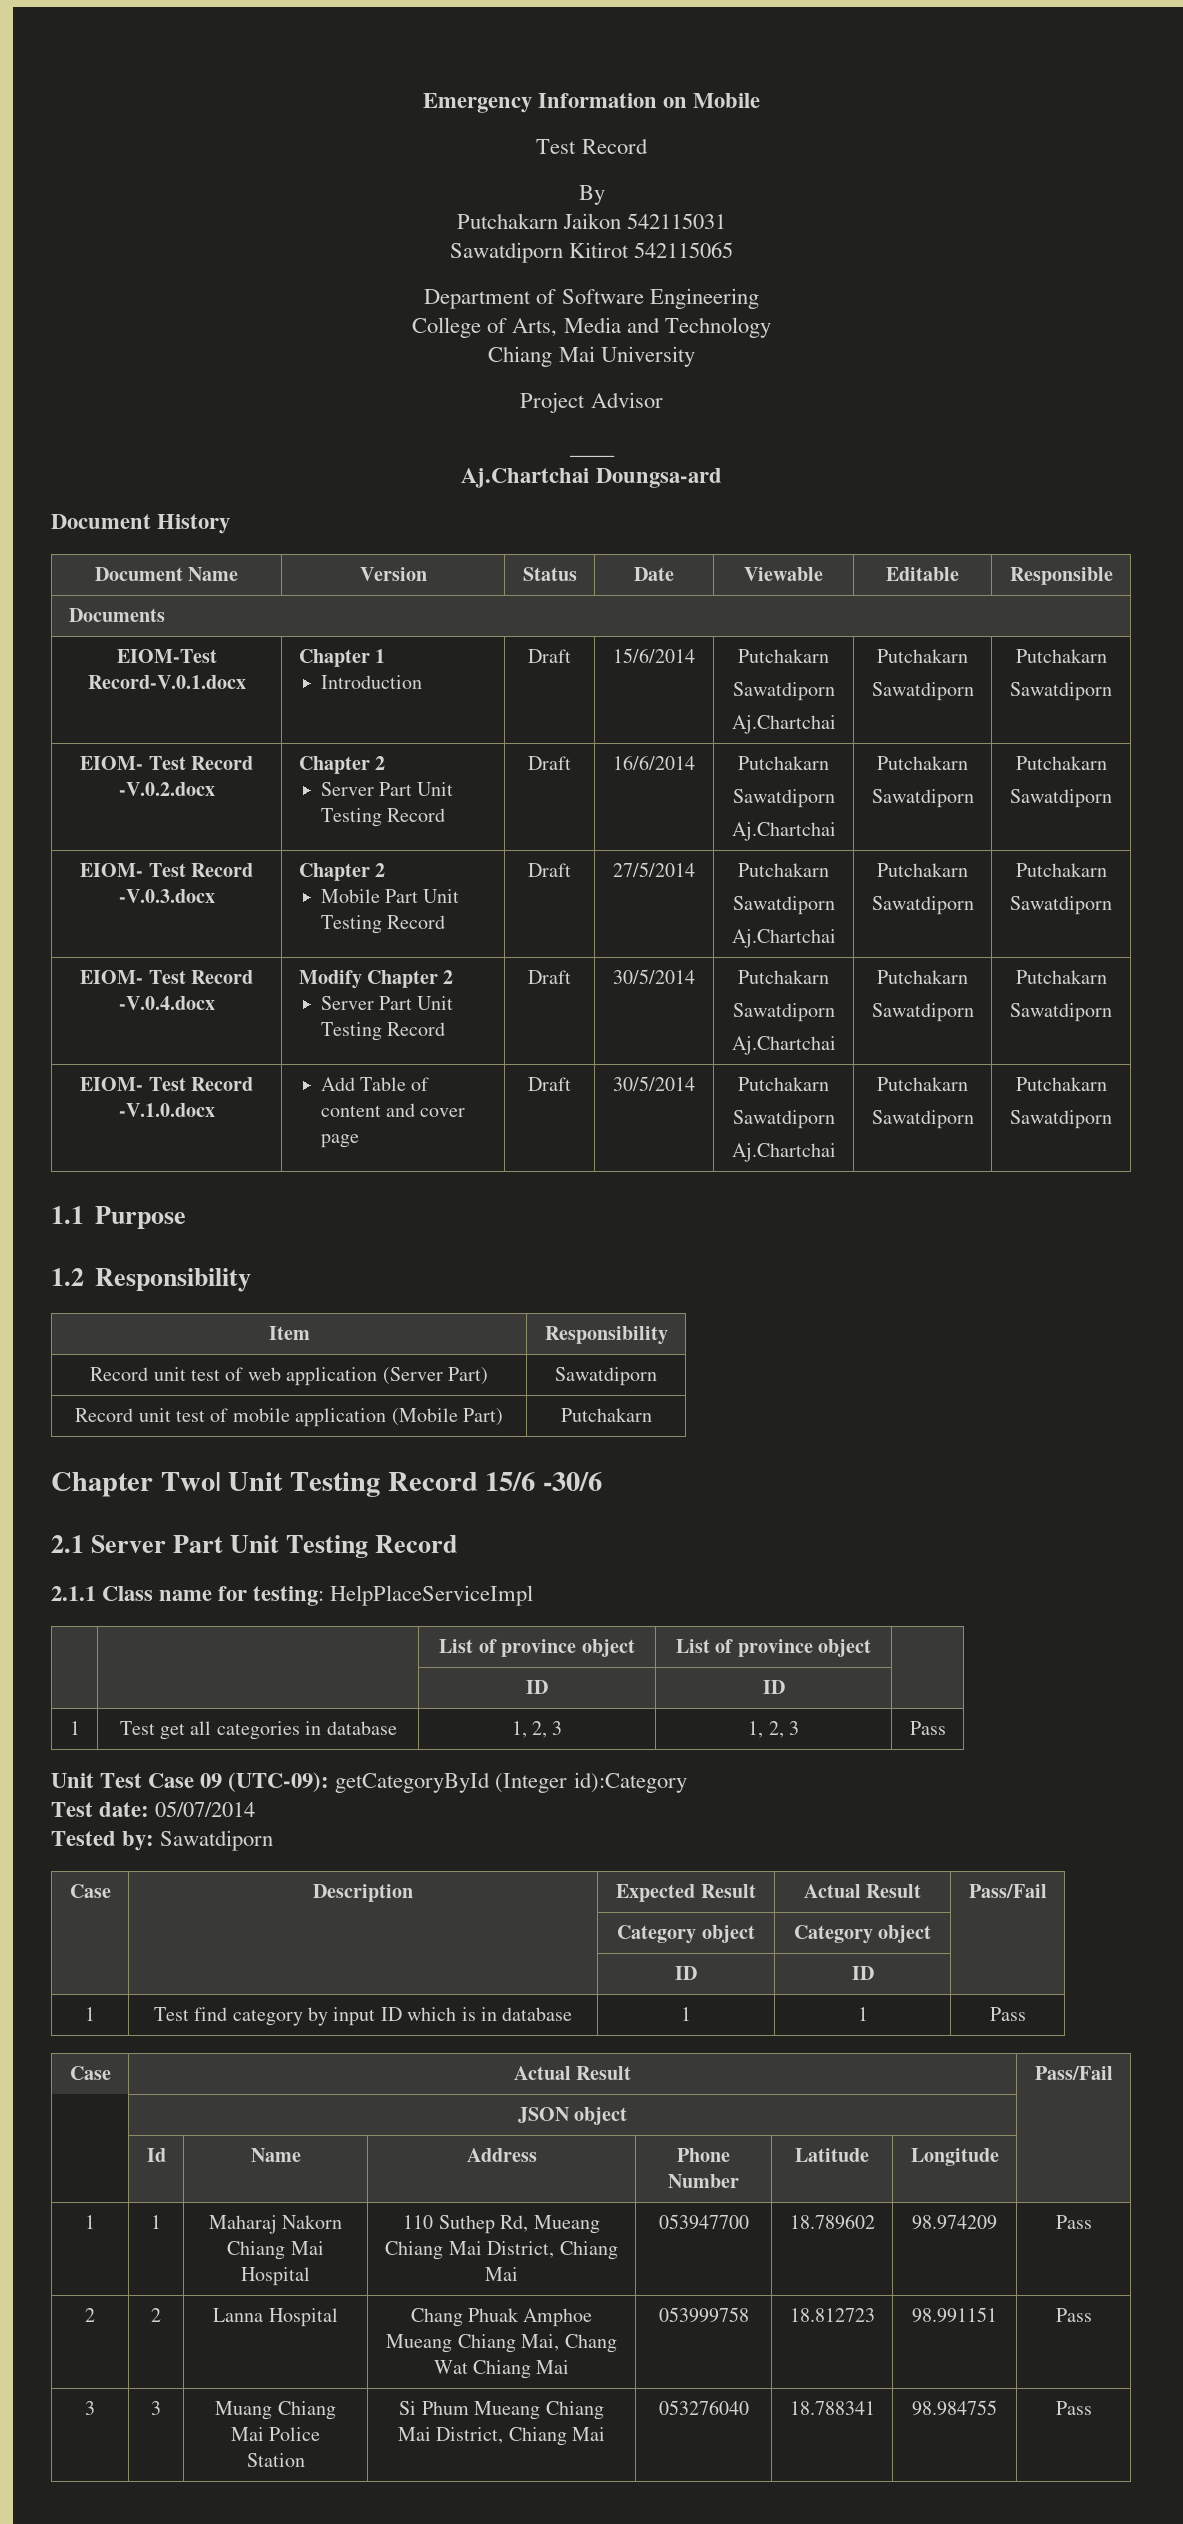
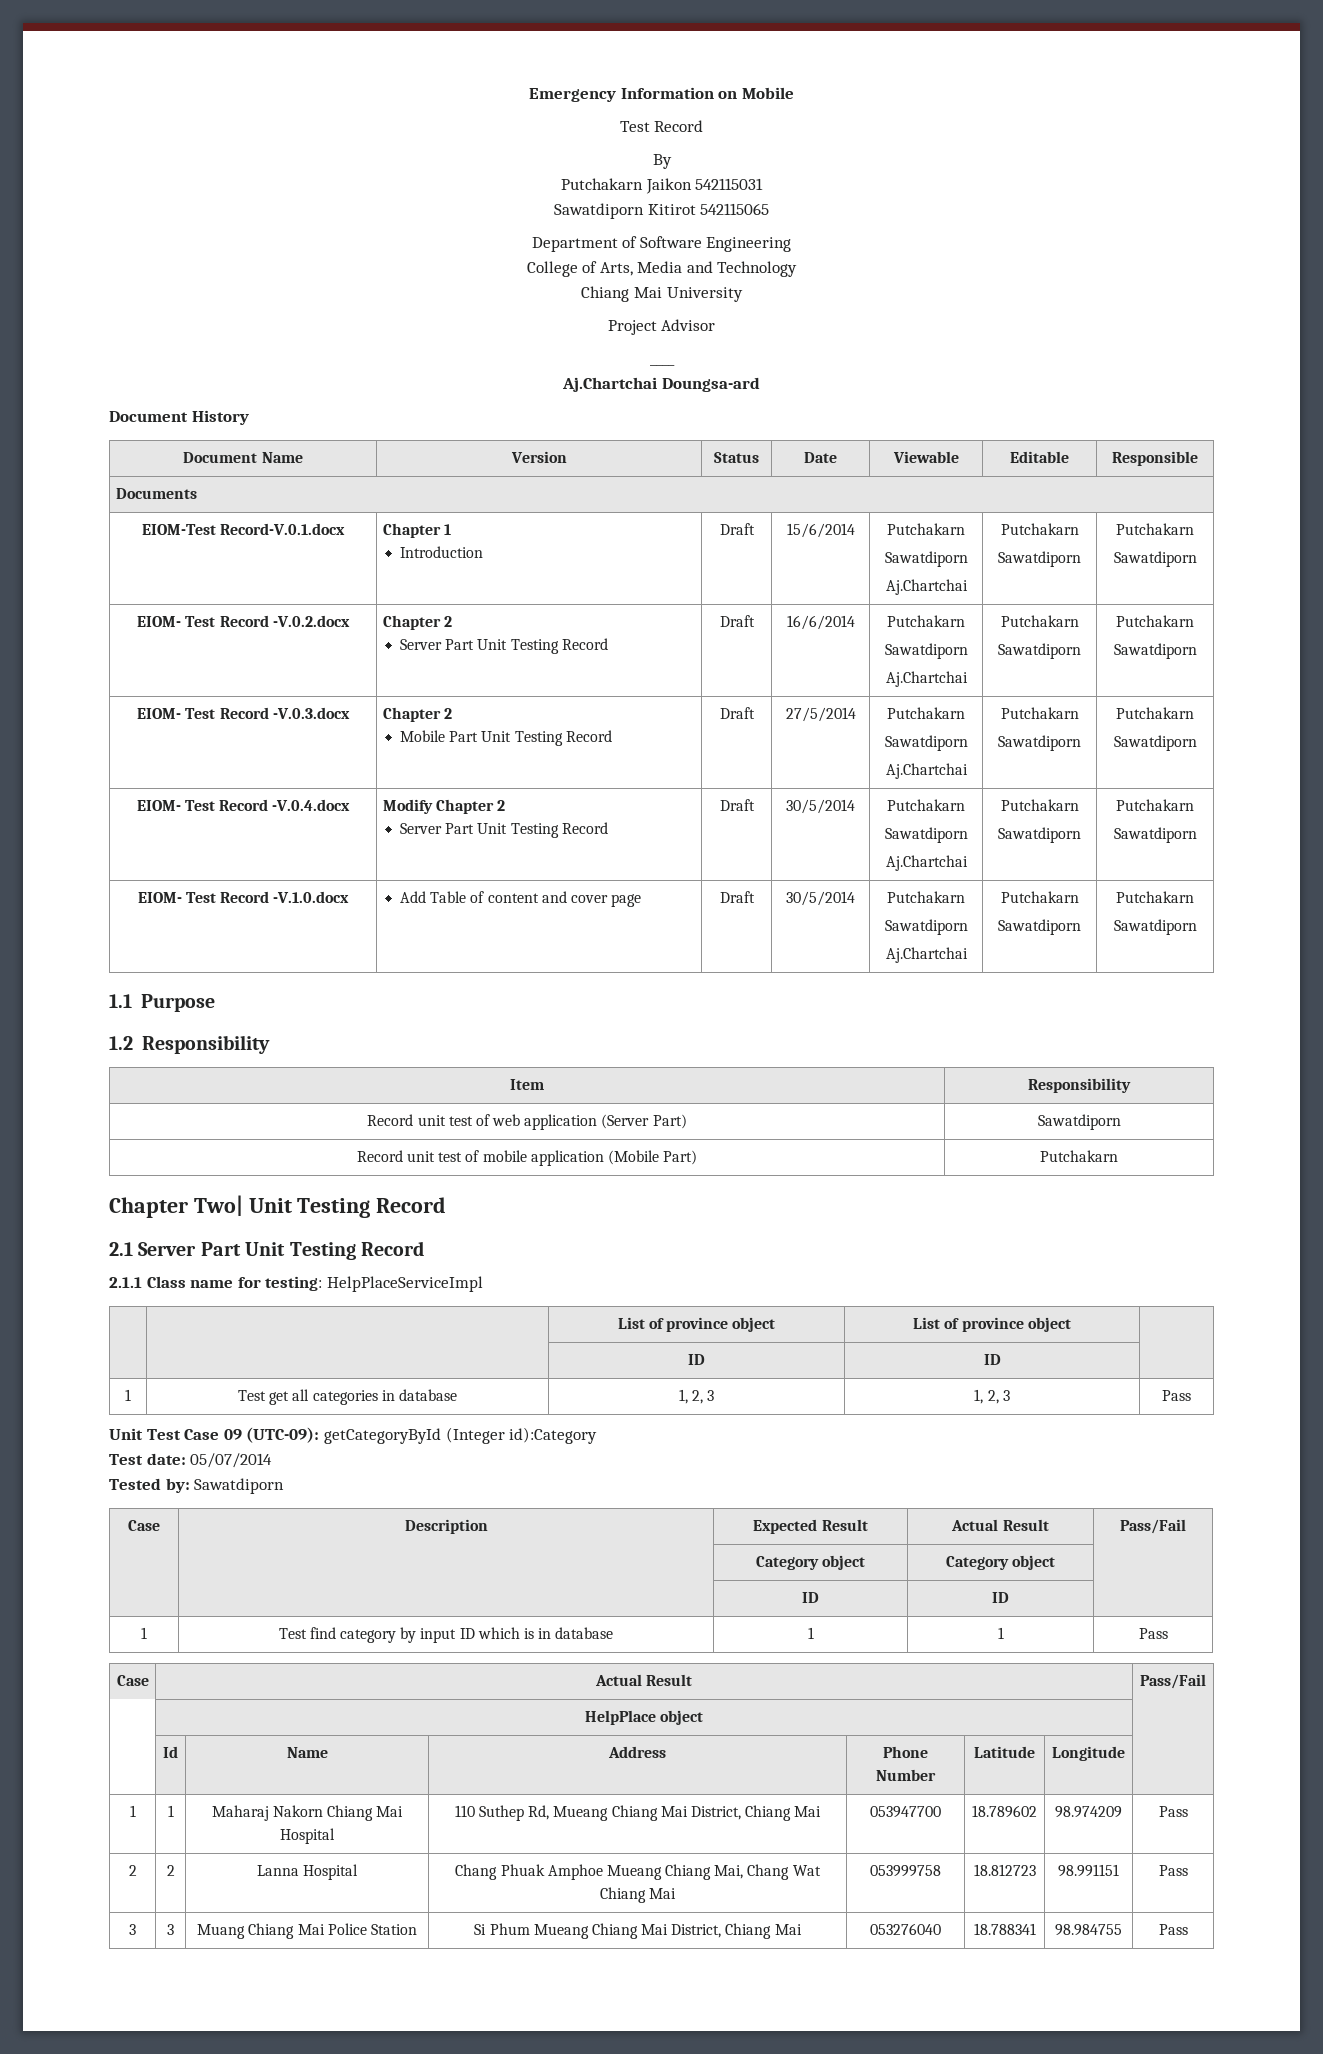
- Chapter Two| Unit Testing Record 15/6 -30/6
+ Chapter Two| Unit Testing Record
- | JSON object |
+ | HelpPlace object |

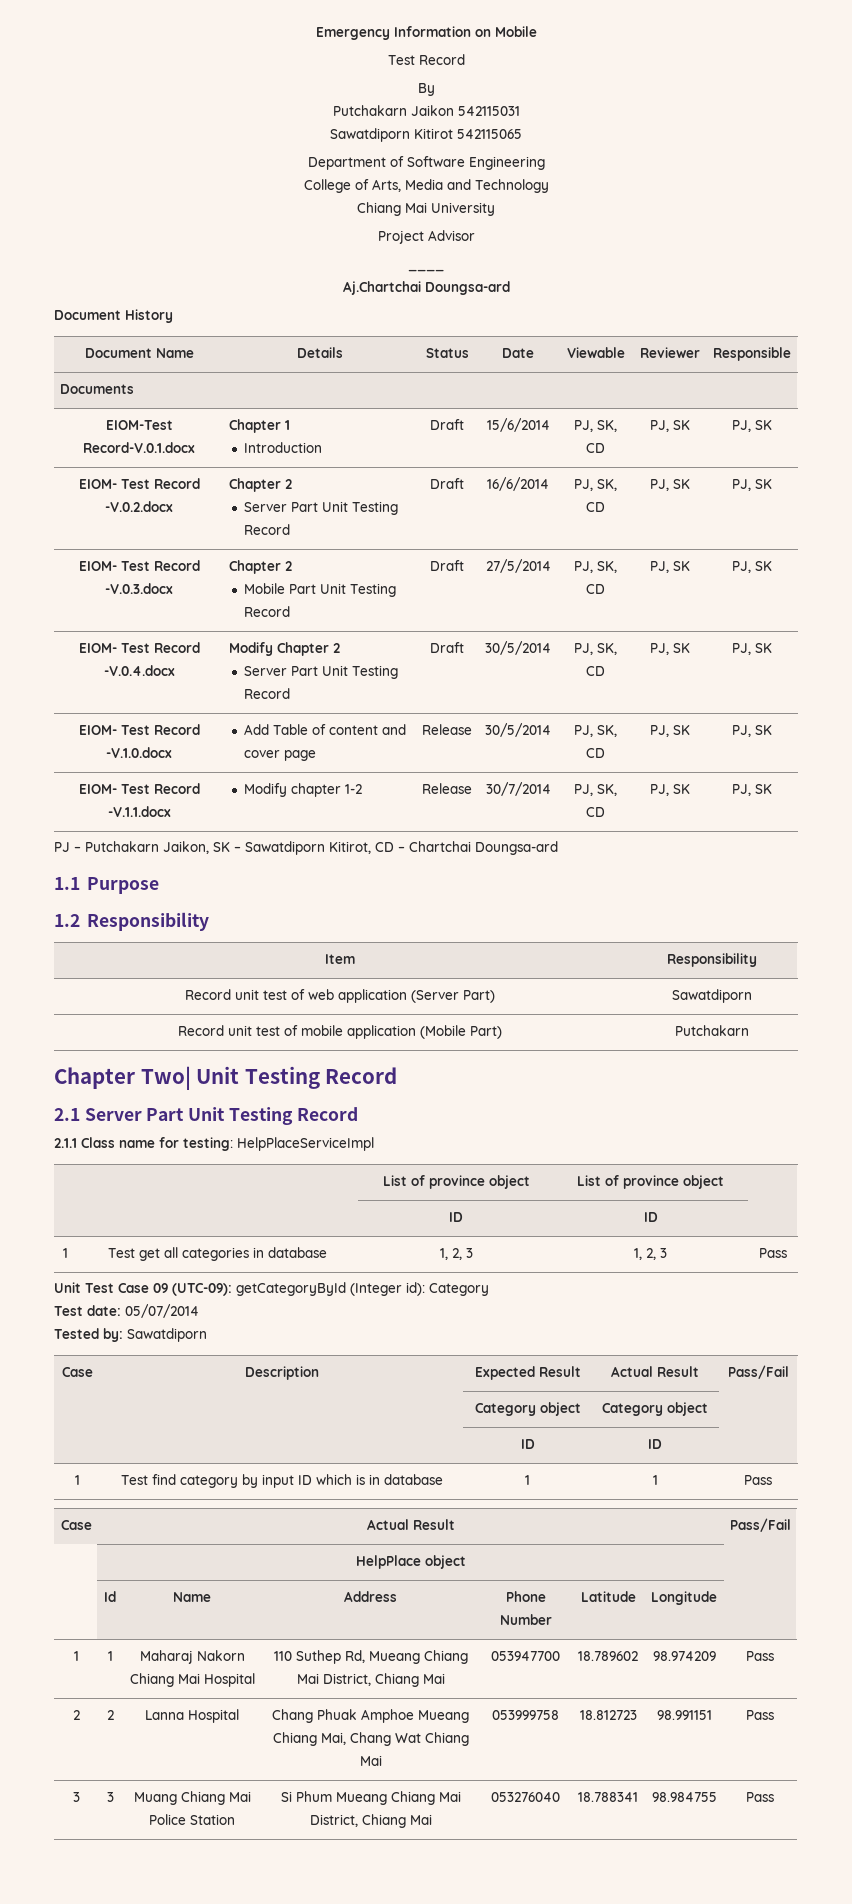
- Document Name | Version | Status | Date | Viewable | Editable | Responsible
+ Document Name | Details | Status | Date | Viewable | Reviewer | Responsible
  EIOM-Test Record-V.0.1.docx | Chapter 1
- Introduction | Draft | 15/6/2014 | Putchakarn
- Sawatdiporn
- Aj.Chartchai | Putchakarn
- Sawatdiporn | Putchakarn
- Sawatdiporn
+ Introduction | Draft | 15/6/2014 | PJ, SK, CD | PJ, SK | PJ, SK
  EIOM- Test Record -V.0.2.docx | Chapter 2
- Server Part Unit Testing Record | Draft | 16/6/2014 | Putchakarn
- Sawatdiporn
- Aj.Chartchai | Putchakarn
- Sawatdiporn | Putchakarn
- Sawatdiporn
+ Server Part Unit Testing Record | Draft | 16/6/2014 | PJ, SK, CD | PJ, SK | PJ, SK
  EIOM- Test Record -V.0.3.docx | Chapter 2
- Mobile Part Unit Testing Record | Draft | 27/5/2014 | Putchakarn
- Sawatdiporn
- Aj.Chartchai | Putchakarn
- Sawatdiporn | Putchakarn
- Sawatdiporn
+ Mobile Part Unit Testing Record | Draft | 27/5/2014 | PJ, SK, CD | PJ, SK | PJ, SK
  EIOM- Test Record -V.0.4.docx | Modify Chapter 2
- Server Part Unit Testing Record | Draft | 30/5/2014 | Putchakarn
- Sawatdiporn
- Aj.Chartchai | Putchakarn
- Sawatdiporn | Putchakarn
- Sawatdiporn
+ Server Part Unit Testing Record | Draft | 30/5/2014 | PJ, SK, CD | PJ, SK | PJ, SK
- EIOM- Test Record -V.1.0.docx | Add Table of content and cover page | Draft | 30/5/2014 | Putchakarn
- Sawatdiporn
- Aj.Chartchai | Putchakarn
- Sawatdiporn | Putchakarn
- Sawatdiporn
+ EIOM- Test Record -V.1.0.docx | Add Table of content and cover page | Release | 30/5/2014 | PJ, SK, CD | PJ, SK | PJ, SK
+ EIOM- Test Record -V.1.1.docx | Modify chapter 1-2 | Release | 30/7/2014 | PJ, SK, CD | PJ, SK | PJ, SK
+ PJ – Putchakarn Jaikon, SK – Sawatdiporn Kitirot, CD – Chartchai Doungsa-ard
- Unit Test Case 09 (UTC-09): getCategoryById (Integer id):Category
+ Unit Test Case 09 (UTC-09): getCategoryById (Integer id): Category

